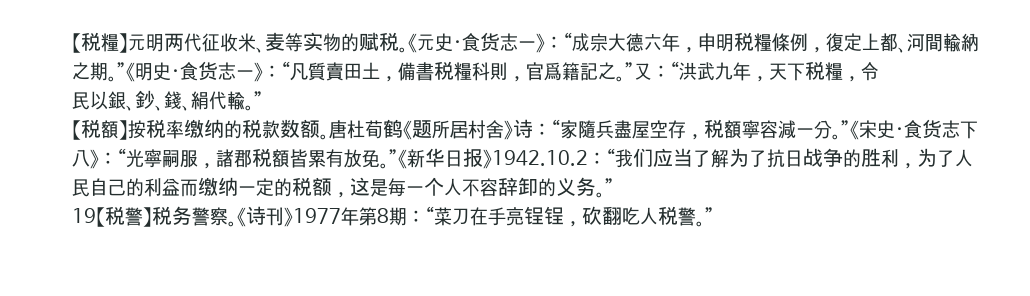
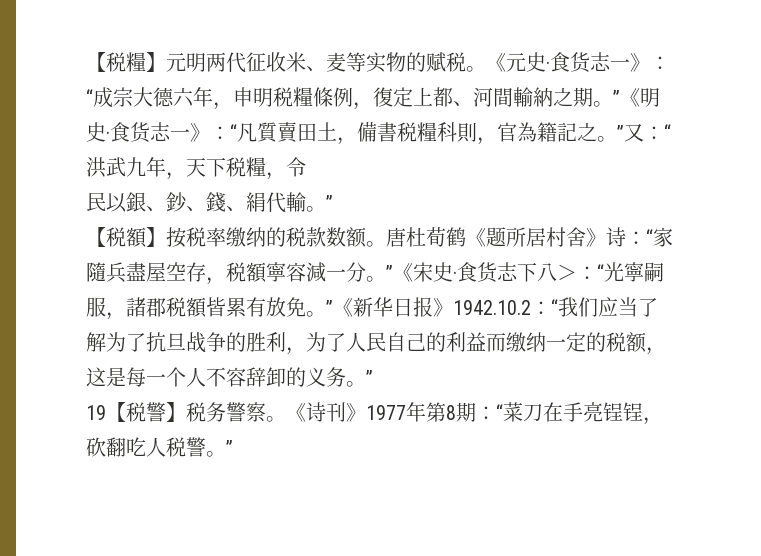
- 《元史·食货志一》：“成宗大德六年，申明税糧條例，復定上都、河間輸納之期。”《明史·食货志一》：“凡質賣田土，備書税糧科則，官爲籍記之。”又：“洪武九年，天下税糧，令
+ 《元史·食货志一》：“成宗大德六年，申明税糧條例，復定上都、河間輸納之期。”《明史·食货志一》：“凡質賣田土，備書税糧科則，官為籍記之。”又：“洪武九年，天下税糧，令
- “家隨兵盡屋空存，税額寧容減一分。”《宋史·食货志下八》：
+ “家隨兵盡屋空存，税額寧容減一分。”《宋史·食货志下八＞：
- “我们应当了解为了抗日战争的胜利，为了人民自己的利益而缴纳一定的税额，这是每一个人不容辞卸的义务。”
+ “我们应当了解为了抗旦战争的胜利，为了人民自己的利益而缴纳一定的税额，这是每一个人不容辞卸的义务。”

